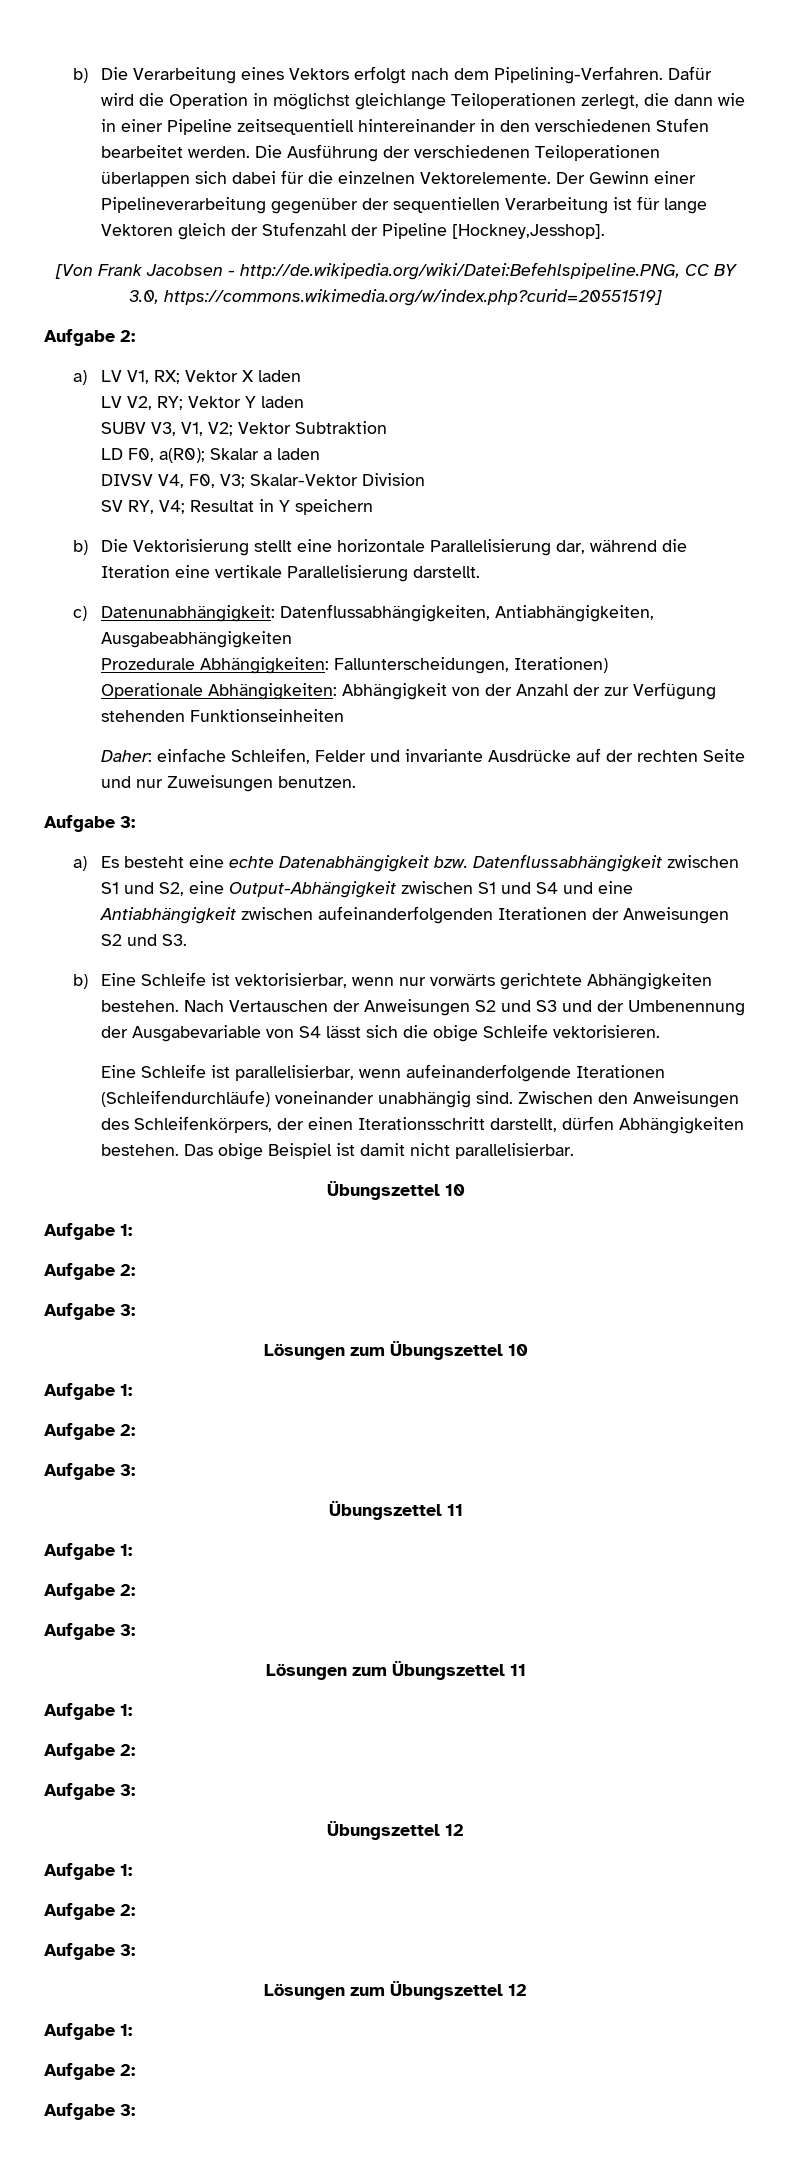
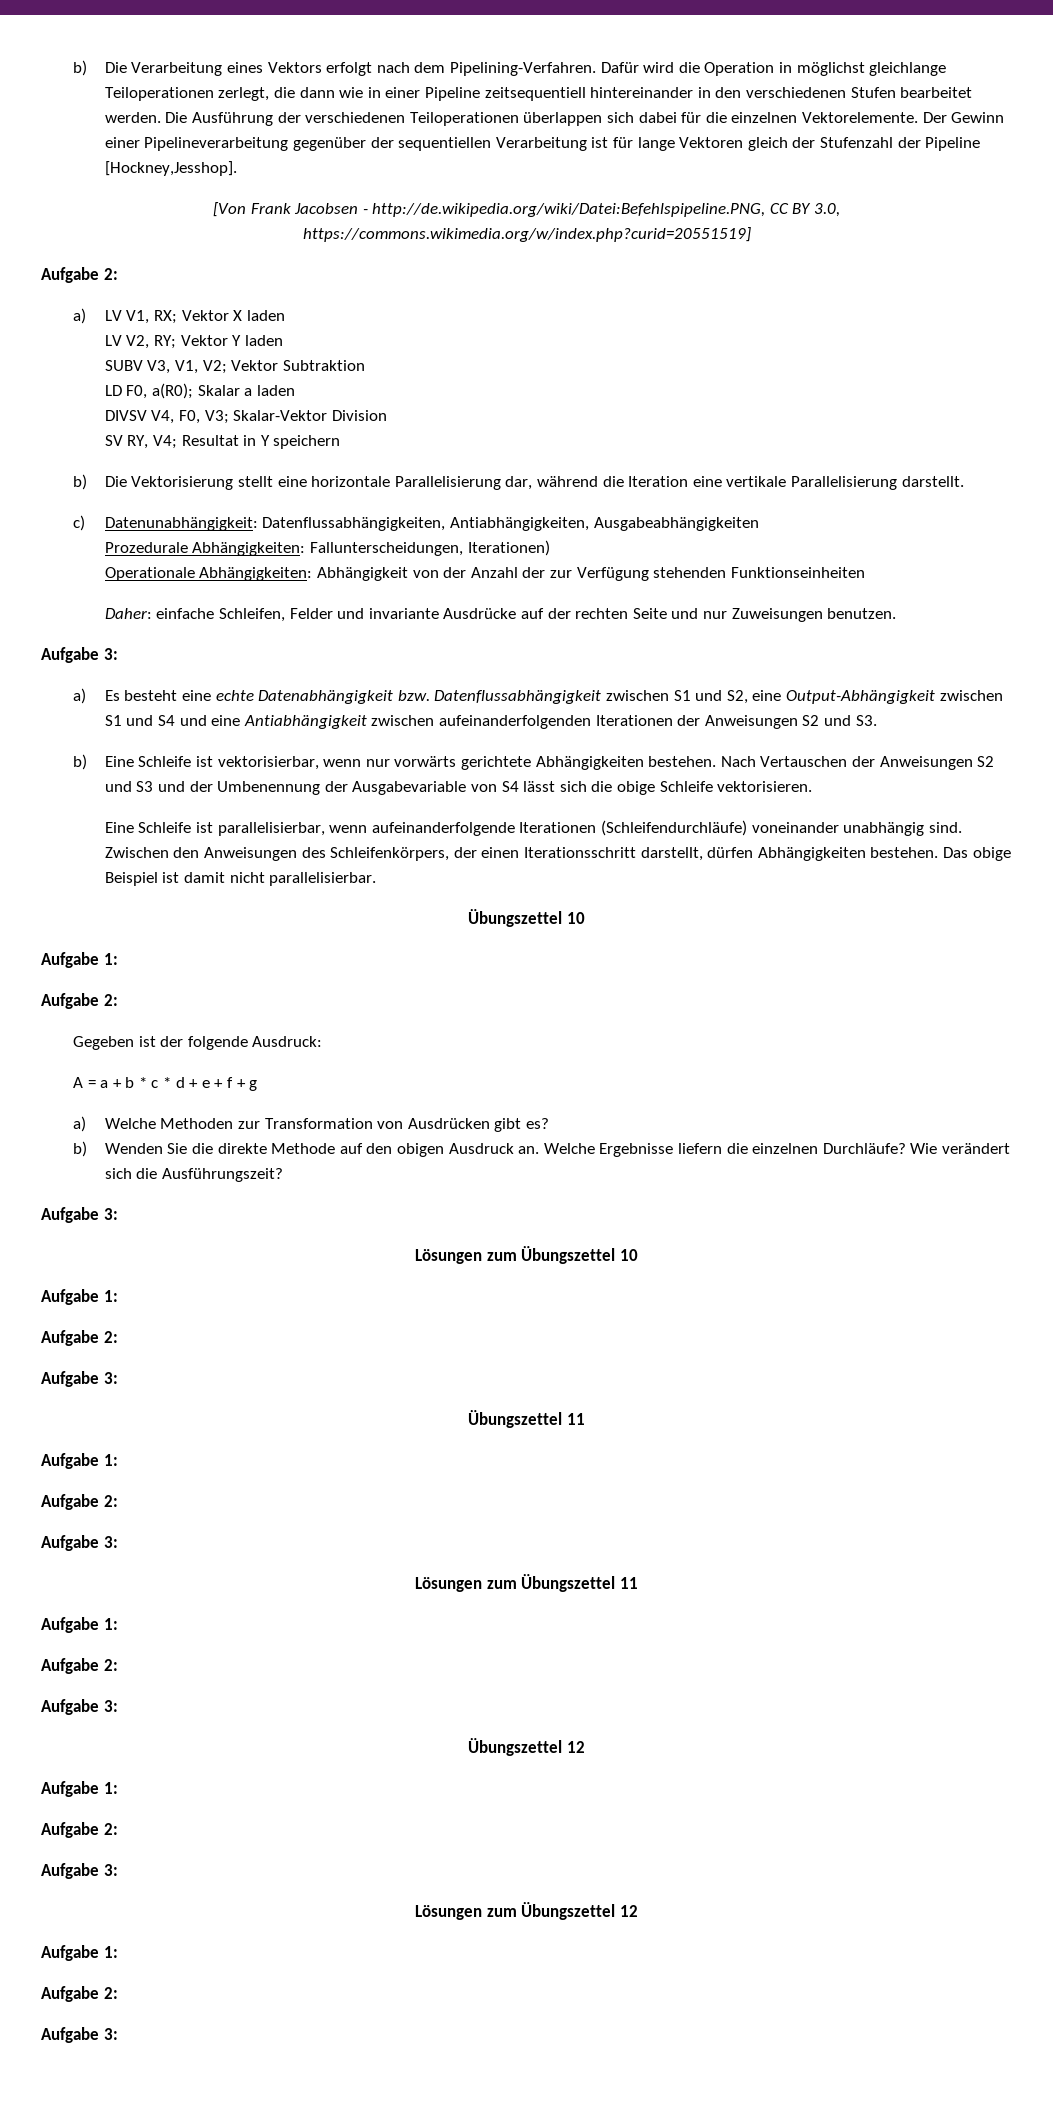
+ Gegeben ist der folgende Ausdruck:
+ A = a + b * c * d + e + f + g
+ a) Welche Methoden zur Transformation von Ausdrücken gibt es?
+ b) Wenden Sie die direkte Methode auf den obigen Ausdruck an. Welche Ergebnisse liefern die einzelnen Durchläufe? Wie verändert sich die Ausführungszeit?

